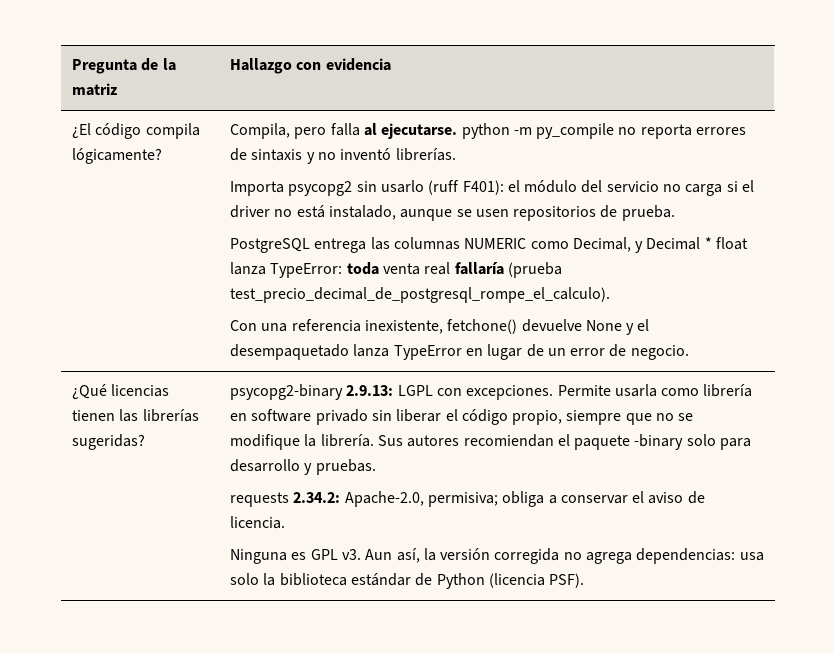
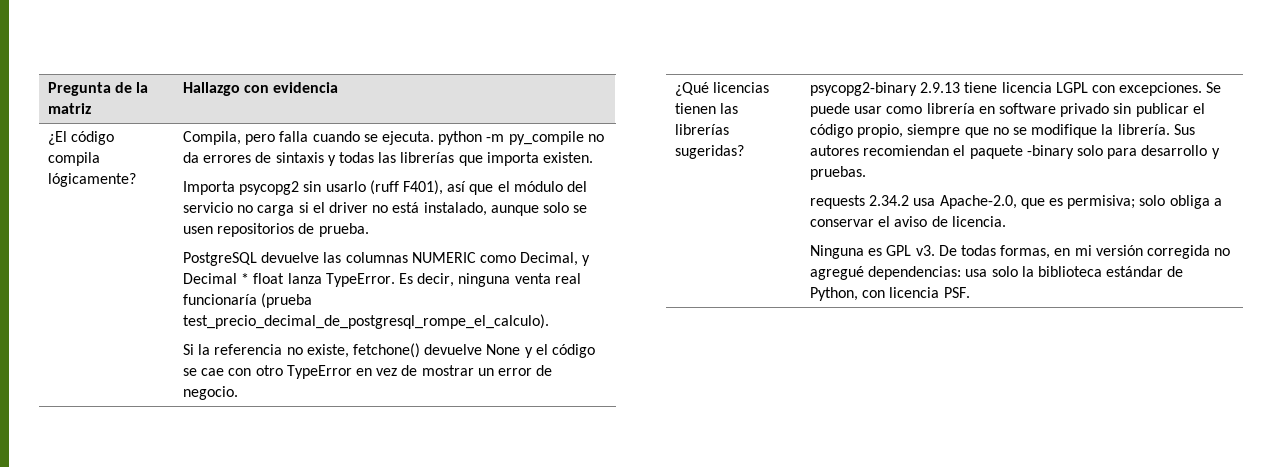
- Compila, pero falla al ejecutarse. python -m py_compile no reporta errores de sintaxis y no inventó librerías.
+ Compila, pero falla cuando se ejecuta. python -m py_compile no da errores de sintaxis y todas las librerías que importa existen.
- Importa psycopg2 sin usarlo (ruff F401): el módulo del servicio no carga si el driver no está instalado, aunque se usen repositorios de prueba.
+ Importa psycopg2 sin usarlo (ruff F401), así que el módulo del servicio no carga si el driver no está instalado, aunque solo se usen repositorios de prueba.
- PostgreSQL entrega las columnas NUMERIC como Decimal, y Decimal * float lanza TypeError: toda venta real fallaría (prueba test_precio_decimal_de_postgresql_rompe_el_calculo).
+ PostgreSQL devuelve las columnas NUMERIC como Decimal, y Decimal * float lanza TypeError. Es decir, ninguna venta real funcionaría (prueba test_precio_decimal_de_postgresql_rompe_el_calculo).
- Con una referencia inexistente, fetchone() devuelve None y el desempaquetado lanza TypeError en lugar de un error de negocio.
+ Si la referencia no existe, fetchone() devuelve None y el código se cae con otro TypeError en vez de mostrar un error de negocio.
- psycopg2-binary 2.9.13: LGPL con excepciones. Permite usarla como librería en software privado sin liberar el código propio, siempre que no se modifique la librería.
+ psycopg2-binary 2.9.13 tiene licencia LGPL con excepciones. Se puede usar como librería en software privado sin publicar el código propio, siempre que no se modifique la librería.
- requests 2.34.2: Apache-2.0, permisiva; obliga a conservar el aviso de licencia.
+ requests 2.34.2 usa Apache-2.0, que es permisiva; solo obliga a conservar el aviso de licencia.
- Aun así, la versión corregida no agrega dependencias: usa solo la biblioteca estándar de Python (licencia PSF).
+ De todas formas, en mi versión corregida no agregué dependencias: usa solo la biblioteca estándar de Python, con licencia PSF.

